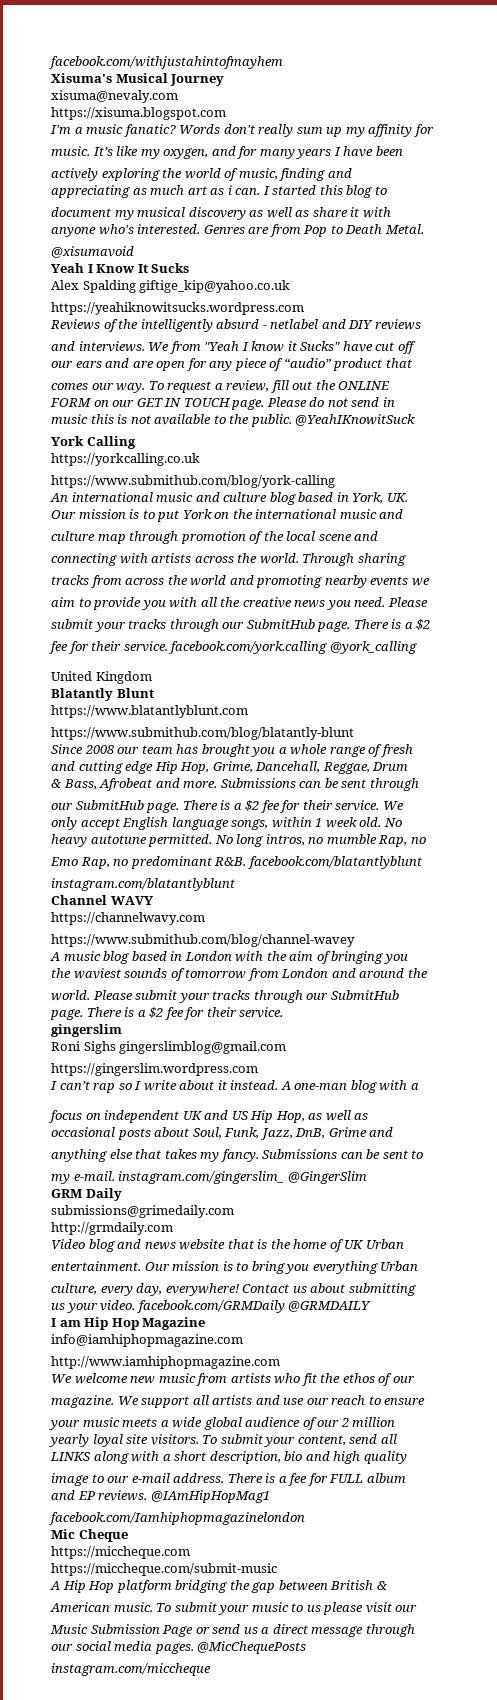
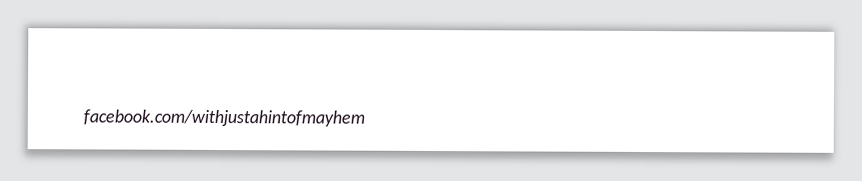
- Xisuma's Musical Journey
- xisuma@nevaly.com
- https://xisuma.blogspot.com
- I'm a music fanatic? Words don't really sum up my affinity for
- music. It’s like my oxygen, and for many years I have been
- actively exploring the world of music, finding and
- appreciating as much art as i can. I started this blog to
- document my musical discovery as well as share it with
- anyone who's interested. Genres are from Pop to Death Metal.
- @xisumavoid
- Yeah I Know It Sucks
- Alex Spalding giftige_kip@yahoo.co.uk
- https://yeahiknowitsucks.wordpress.com
- Reviews of the intelligently absurd - netlabel and DIY reviews
- and interviews. We from "Yeah I know it Sucks" have cut off
- our ears and are open for any piece of “audio” product that
- comes our way. To request a review, fill out the ONLINE
- FORM on our GET IN TOUCH page. Please do not send in
- music this is not available to the public. @YeahIKnowitSuck
- York Calling
- https://yorkcalling.co.uk
- https://www.submithub.com/blog/york-calling
- An international music and culture blog based in York, UK.
- Our mission is to put York on the international music and
- culture map through promotion of the local scene and
- connecting with artists across the world. Through sharing
- tracks from across the world and promoting nearby events we
- aim to provide you with all the creative news you need. Please
- submit your tracks through our SubmitHub page. There is a $2
- fee for their service. facebook.com/york.calling @york_calling
- United Kingdom
- Blatantly Blunt
- https://www.blatantlyblunt.com
- https://www.submithub.com/blog/blatantly-blunt
- Since 2008 our team has brought you a whole range of fresh
- and cutting edge Hip Hop, Grime, Dancehall, Reggae, Drum
- & Bass, Afrobeat and more. Submissions can be sent through
- our SubmitHub page. There is a $2 fee for their service. We
- only accept English language songs, within 1 week old. No
- heavy autotune permitted. No long intros, no mumble Rap, no
- Emo Rap, no predominant R&B. facebook.com/blatantlyblunt
- instagram.com/blatantlyblunt
- Channel WAVY
- https://channelwavy.com
- https://www.submithub.com/blog/channel-wavey
- A music blog based in London with the aim of bringing you
- the waviest sounds of tomorrow from London and around the
- world. Please submit your tracks through our SubmitHub
- page. There is a $2 fee for their service.
- gingerslim
- Roni Sighs gingerslimblog@gmail.com
- https://gingerslim.wordpress.com
- I can’t rap so I write about it instead. A one-man blog with a
- focus on independent UK and US Hip Hop, as well as
- occasional posts about Soul, Funk, Jazz, DnB, Grime and
- anything else that takes my fancy. Submissions can be sent to
- my e-mail. instagram.com/gingerslim_ @GingerSlim
- GRM Daily
- submissions@grimedaily.com
- http://grmdaily.com
- Video blog and news website that is the home of UK Urban
- entertainment. Our mission is to bring you everything Urban
- culture, every day, everywhere! Contact us about submitting
- us your video. facebook.com/GRMDaily @GRMDAILY
- I am Hip Hop Magazine
- info@iamhiphopmagazine.com
- http://www.iamhiphopmagazine.com
- We welcome new music from artists who fit the ethos of our
- magazine. We support all artists and use our reach to ensure
- your music meets a wide global audience of our 2 million
- yearly loyal site visitors. To submit your content, send all
- LINKS along with a short description, bio and high quality
- image to our e-mail address. There is a fee for FULL album
- and EP reviews. @IAmHipHopMag1
- facebook.com/Iamhiphopmagazinelondon
- Mic Cheque
- https://miccheque.com
- https://miccheque.com/submit-music
- A Hip Hop platform bridging the gap between British &
- American music. To submit your music to us please visit our
- Music Submission Page or send us a direct message through
- our social media pages. @MicChequePosts
- instagram.com/miccheque

